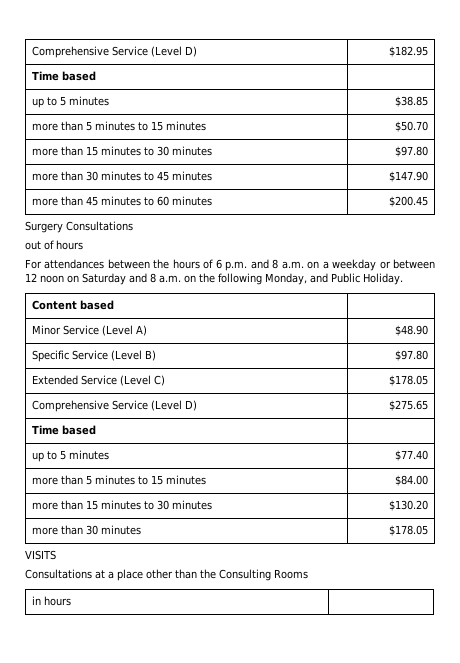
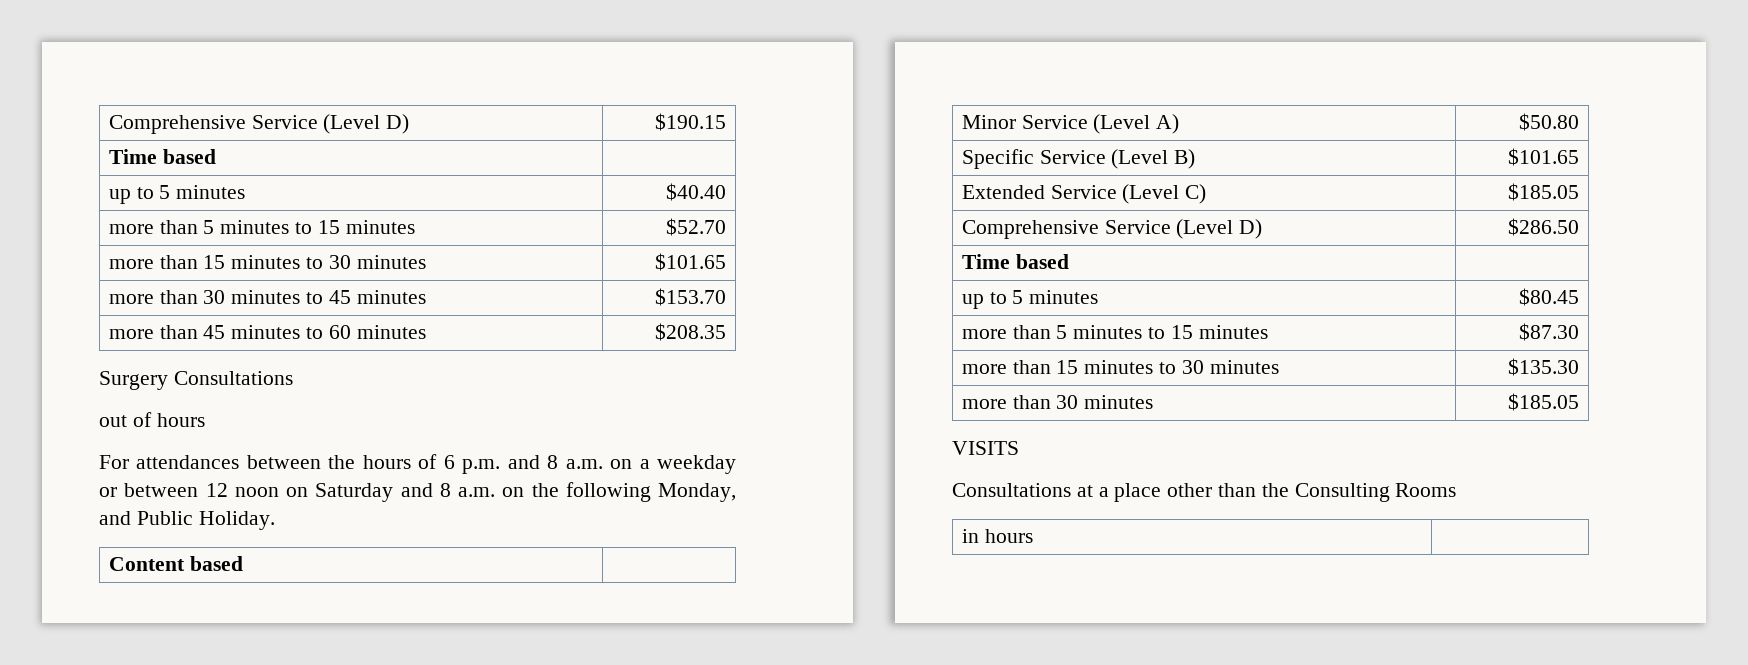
- Comprehensive Service (Level D) | $182.95
+ Comprehensive Service (Level D) | $190.15
  Time based |
- up to 5 minutes | $38.85
- more than 5 minutes to 15 minutes | $50.70
- more than 15 minutes to 30 minutes | $97.80
+ up to 5 minutes | $40.40
+ more than 5 minutes to 15 minutes | $52.70
+ more than 15 minutes to 30 minutes | $101.65
- more than 30 minutes to 45 minutes | $147.90
+ more than 30 minutes to 45 minutes | $153.70
- more than 45 minutes to 60 minutes | $200.45
+ more than 45 minutes to 60 minutes | $208.35
- Minor Service (Level A) | $48.90
+ Minor Service (Level A) | $50.80
- Specific Service (Level B) | $97.80
+ Specific Service (Level B) | $101.65
- Extended Service (Level C) | $178.05
- Comprehensive Service (Level D) | $275.65
+ Extended Service (Level C) | $185.05
+ Comprehensive Service (Level D) | $286.50
  Time based |
- up to 5 minutes | $77.40
- more than 5 minutes to 15 minutes | $84.00
- more than 15 minutes to 30 minutes | $130.20
+ up to 5 minutes | $80.45
+ more than 5 minutes to 15 minutes | $87.30
+ more than 15 minutes to 30 minutes | $135.30
- more than 30 minutes | $178.05
+ more than 30 minutes | $185.05

